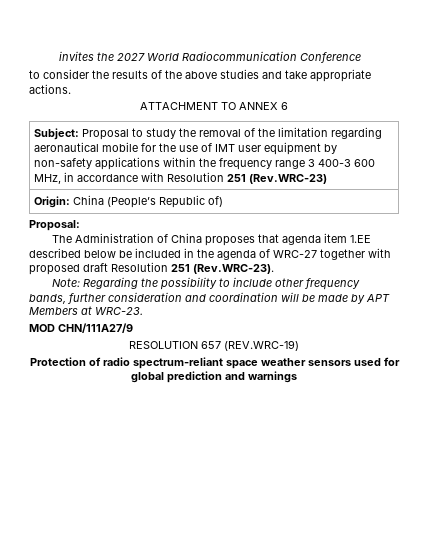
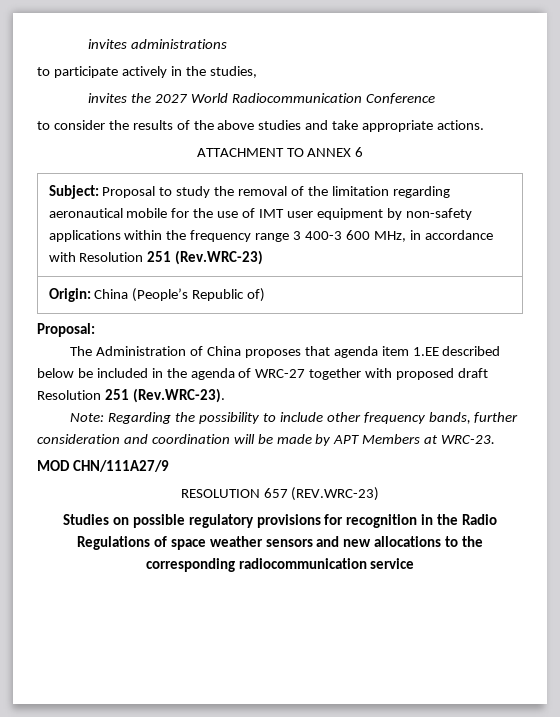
+ invites administrations
+ to participate actively in the studies,
- RESOLUTION 657 (REV.WRC-19)
- Protection of radio spectrum-reliant space weather sensors used for global prediction and warnings
+ RESOLUTION 657 (REV.WRC-23)
+ Studies on possible regulatory provisions for recognition in the Radio Regulations of space weather sensors and new allocations to the corresponding radiocommunication service

